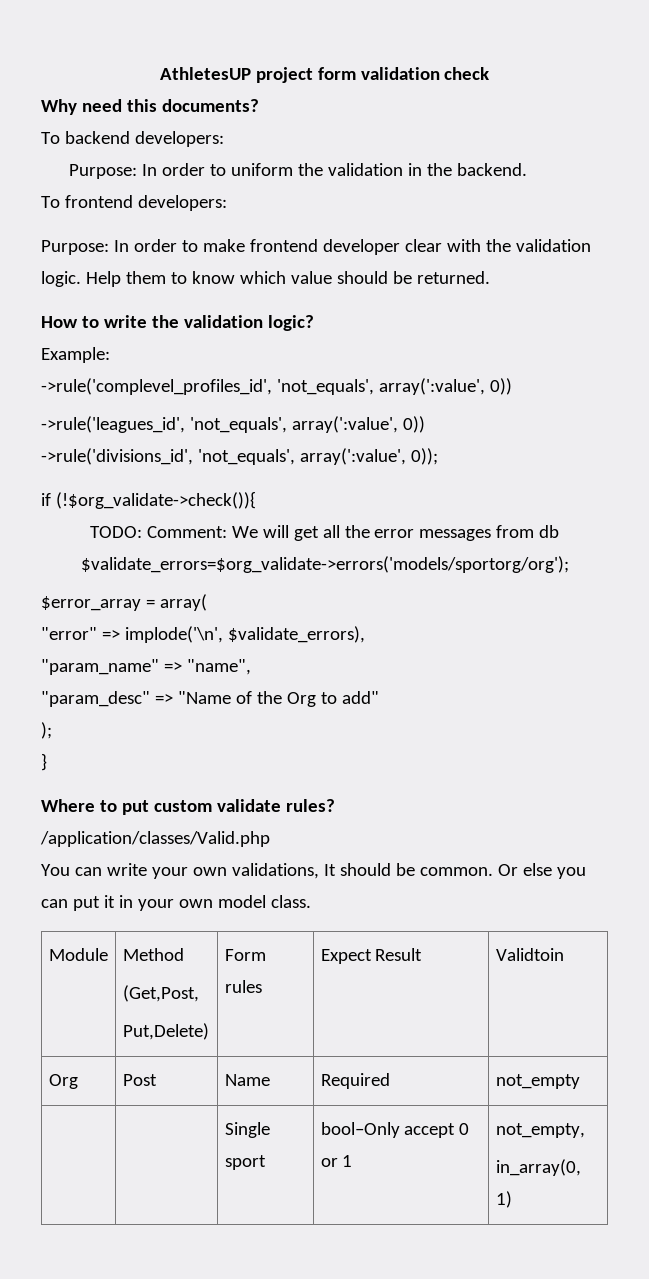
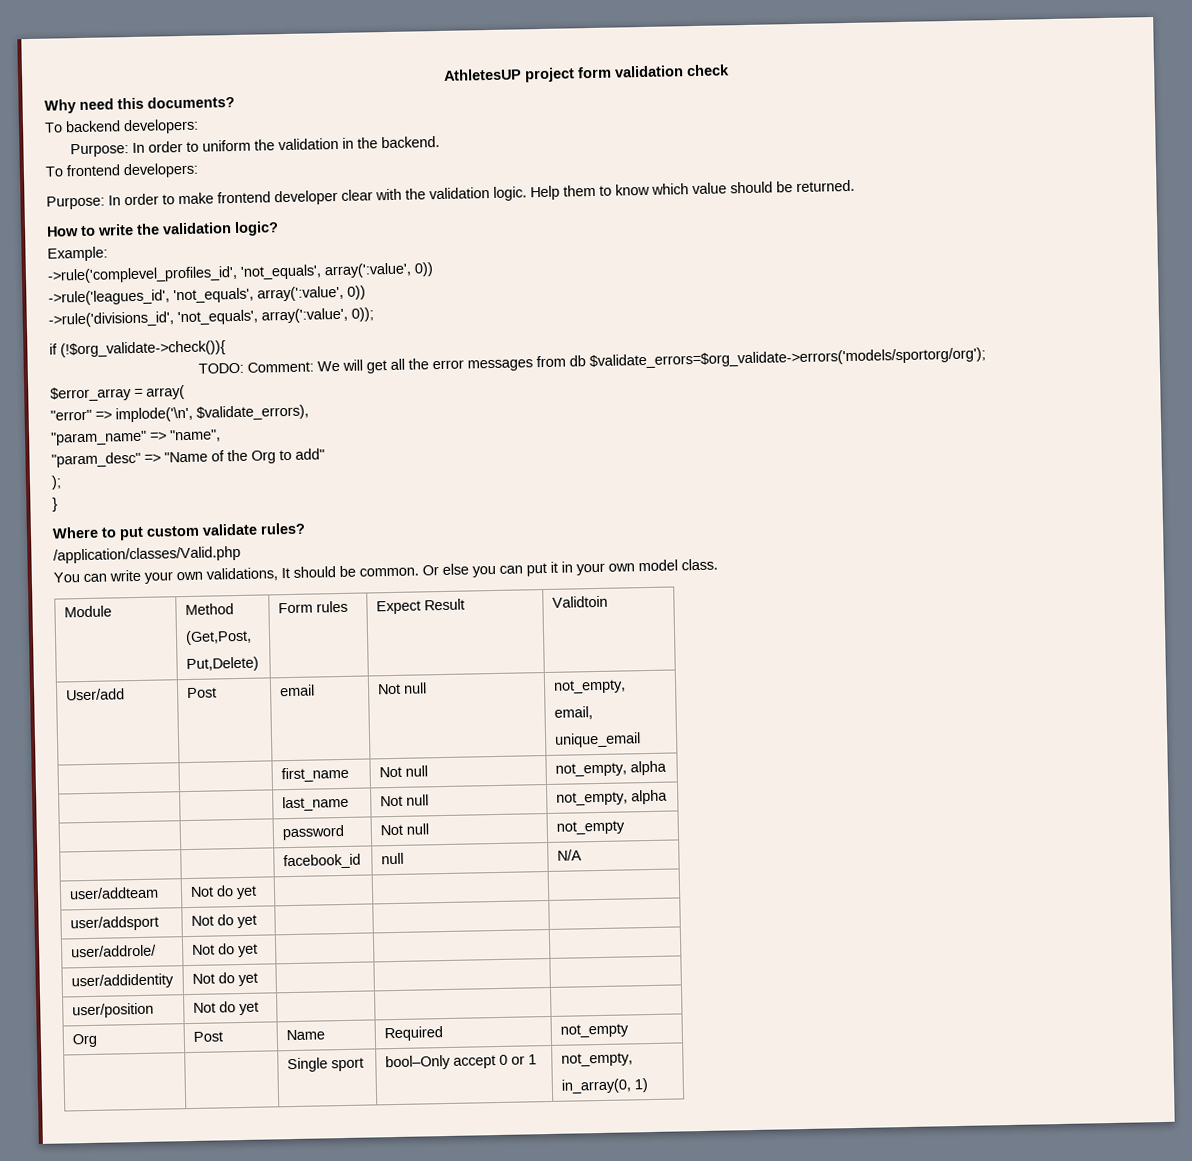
+ User/add | Post | email | Not null | not_empty,
+ email,
+ unique_email
+ | | first_name | Not null | not_empty, alpha
+ | | last_name | Not null | not_empty, alpha
+ | | password | Not null | not_empty
+ | | facebook_id | null | N/A
+ user/addteam | Not do yet | | |
+ user/addsport | Not do yet | | |
+ user/addrole/ | Not do yet | | |
+ user/addidentity | Not do yet | | |
+ user/position | Not do yet | | |

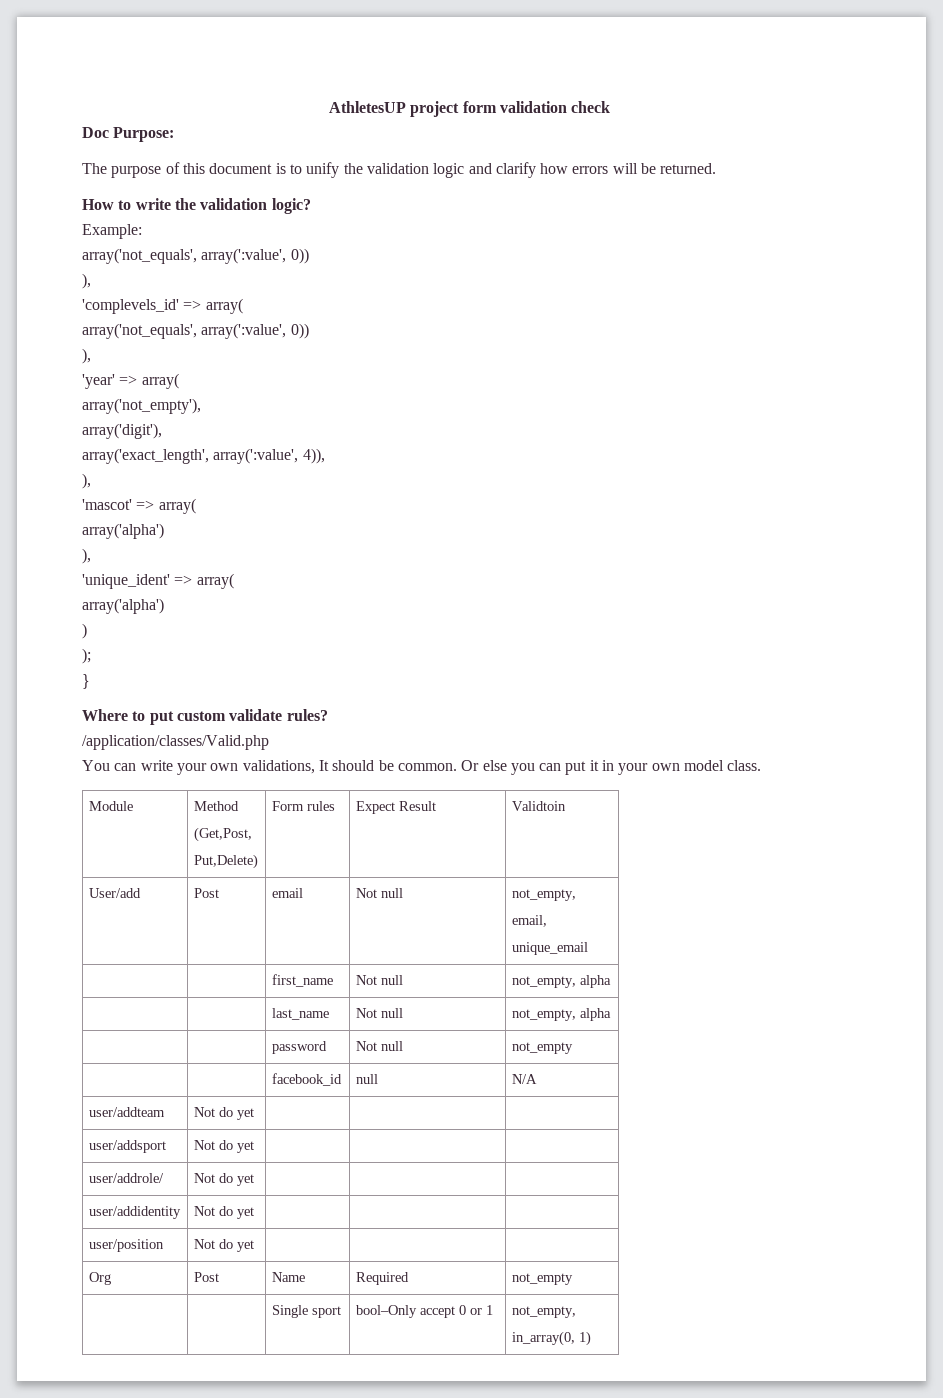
- Why need this documents?
- To backend developers:
- Purpose: In order to uniform the validation in the backend.
- To frontend developers:
- Purpose: In order to make frontend developer clear with the validation logic. Help them to know which value should be returned.
+ Doc Purpose:
+ The purpose of this document is to unify the validation logic and clarify how errors will be returned.
  Example:
- ->rule('complevel_profiles_id', 'not_equals', array(':value', 0))
- ->rule('leagues_id', 'not_equals', array(':value', 0))
- ->rule('divisions_id', 'not_equals', array(':value', 0));
- if (!$org_validate->check()){
- TODO: Comment: We will get all the error messages from db $validate_errors=$org_validate->errors('models/sportorg/org');
- $error_array = array(
- "error" => implode('\n', $validate_errors),
- "param_name" => "name",
- "param_desc" => "Name of the Org to add"
+ array('not_equals', array(':value', 0))
+ ),
+ 'complevels_id' => array(
+ array('not_equals', array(':value', 0))
+ ),
+ 'year' => array(
+ array('not_empty'),
+ array('digit'),
+ array('exact_length', array(':value', 4)),
+ ),
+ 'mascot' => array(
+ array('alpha')
+ ),
+ 'unique_ident' => array(
+ array('alpha')
+ )

